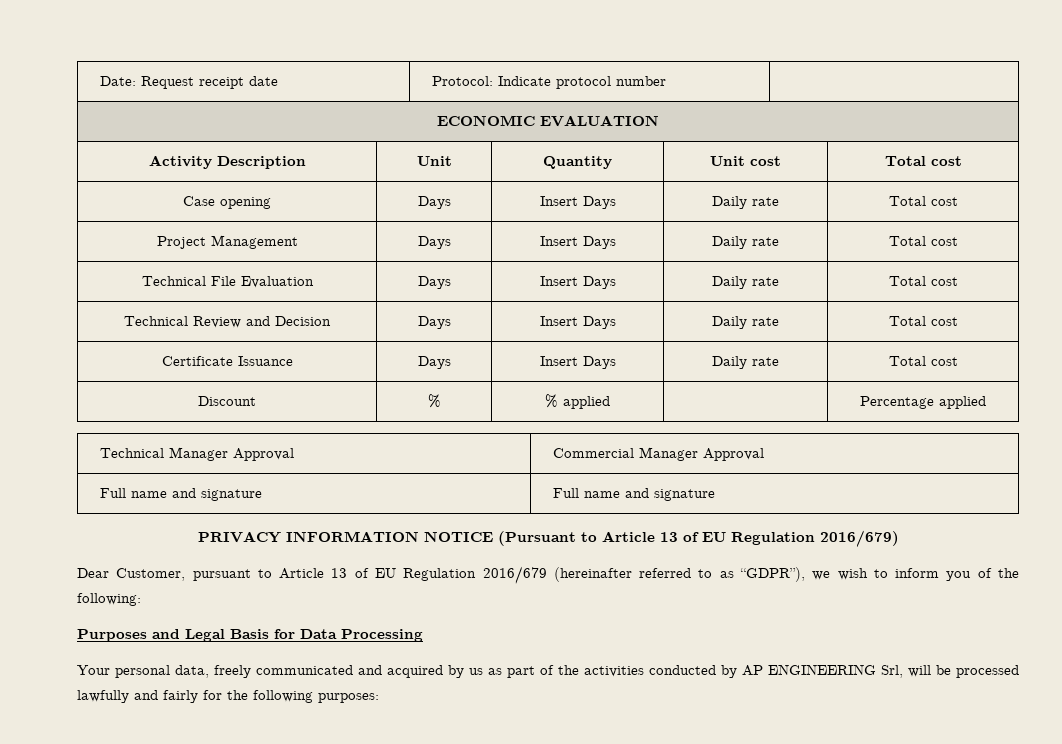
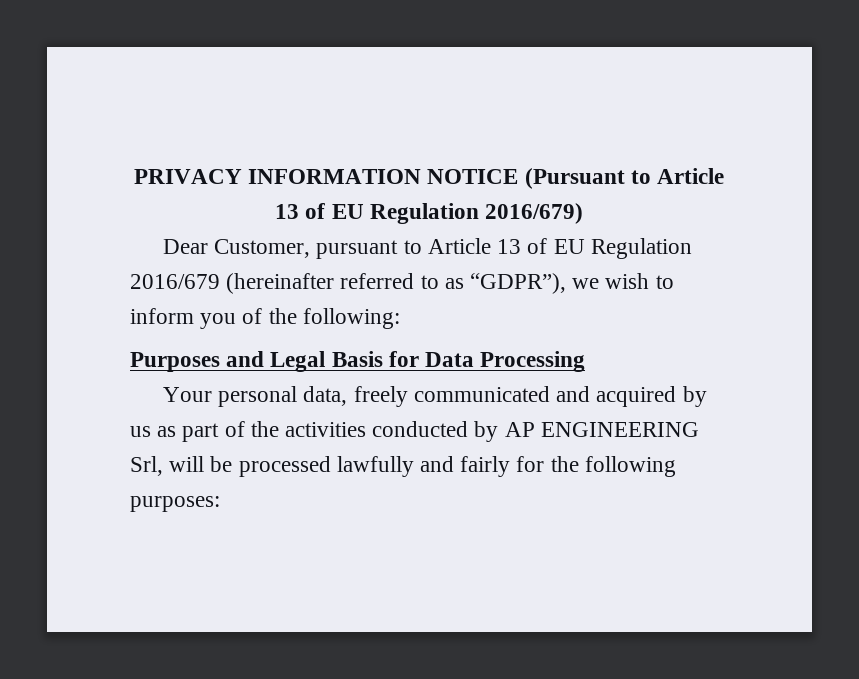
- Date: Request receipt date | Protocol: Indicate protocol number |
- ECONOMIC EVALUATION
- Activity Description | Unit | Quantity | Unit cost | Total cost
- Case opening | Days | Insert Days | Daily rate | Total cost
- Project Management | Days | Insert Days | Daily rate | Total cost
- Technical File Evaluation | Days | Insert Days | Daily rate | Total cost
- Technical Review and Decision | Days | Insert Days | Daily rate | Total cost
- Certificate Issuance | Days | Insert Days | Daily rate | Total cost
- Discount | % | % applied | | Percentage applied
- Technical Manager Approval | Commercial Manager Approval
- Full name and signature | Full name and signature

